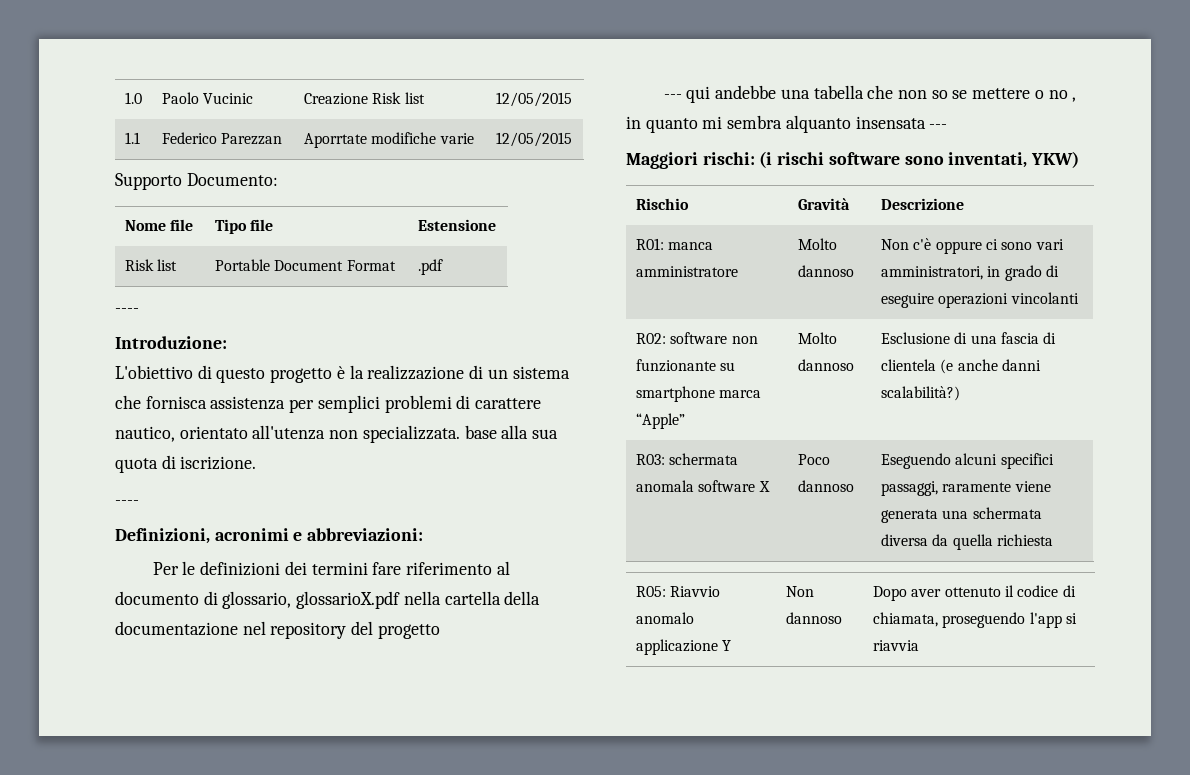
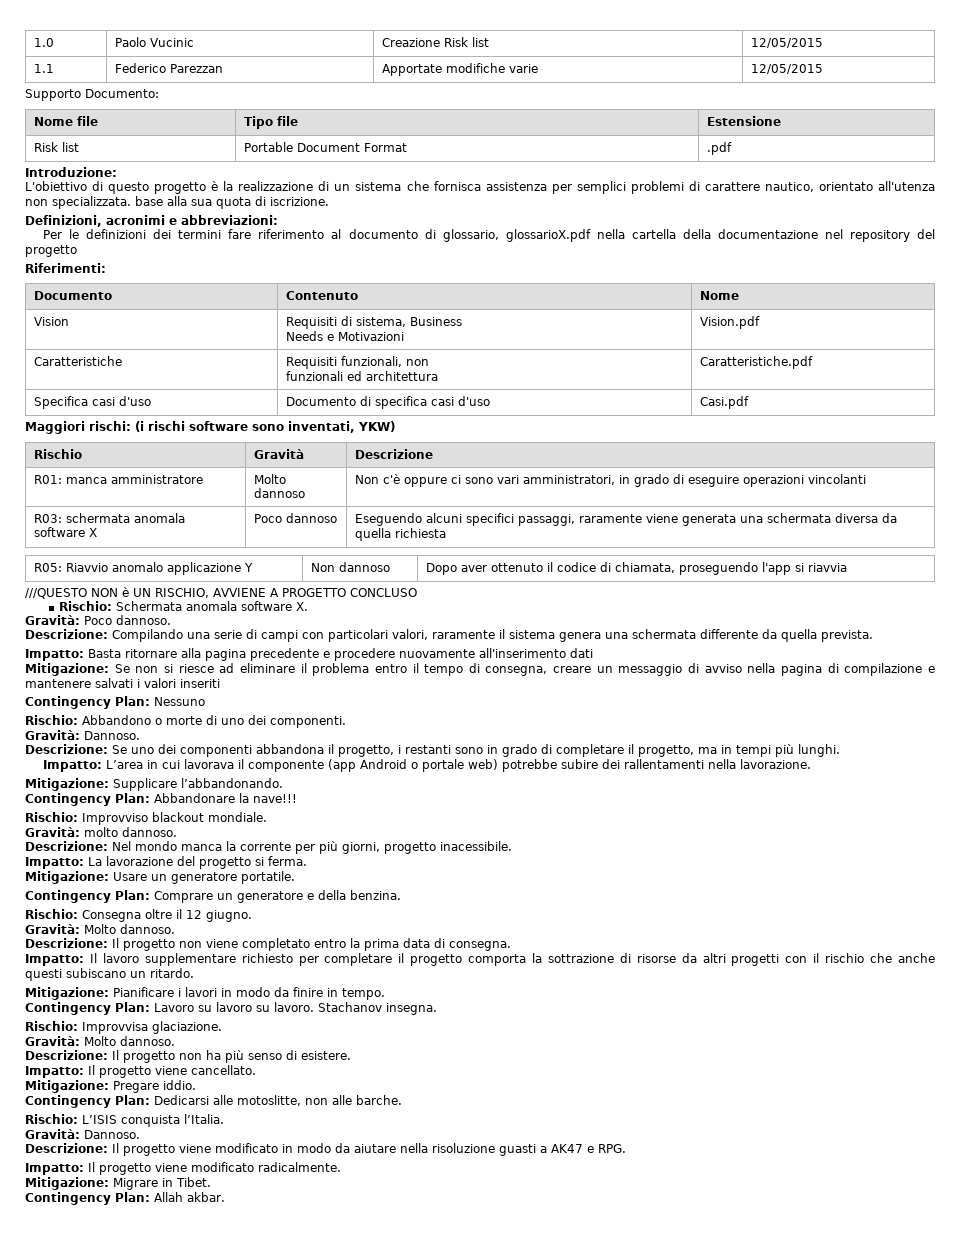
- 1.1 | Federico Parezzan | Aporrtate modifiche varie | 12/05/2015
+ 1.1 | Federico Parezzan | Apportate modifiche varie | 12/05/2015
  Risk list | Portable Document Format | .pdf
- ----
  L'obiettivo di questo progetto è la realizzazione di un sistema che fornisca assistenza per semplici problemi di carattere nautico, orientato all'utenza non specializzata. base alla sua quota di iscrizione.
- ----
- --- qui andebbe una tabella che non so se mettere o no , in quanto mi sembra alquanto insensata ---
+ Riferimenti:
+ Documento | Contenuto | Nome
+ Vision | Requisiti di sistema, Business
+ Needs e Motivazioni | Vision.pdf
+ Caratteristiche | Requisiti funzionali, non
+ funzionali ed architettura | Caratteristiche.pdf
+ Specifica casi d'uso | Documento di specifica casi d'uso | Casi.pdf
- R02: software non funzionante su smartphone marca “Apple” | Molto dannoso | Esclusione di una fascia di clientela (e anche danni scalabilità?)
+ ///QUESTO NON è UN RISCHIO, AVVIENE A PROGETTO CONCLUSO
+ Rischio: Schermata anomala software X.
+ Gravità: Poco dannoso.
+ Descrizione: Compilando una serie di campi con particolari valori, raramente il sistema genera una schermata differente da quella prevista.
+ Impatto: Basta ritornare alla pagina precedente e procedere nuovamente all'inserimento dati
+ Mitigazione: Se non si riesce ad eliminare il problema entro il tempo di consegna, creare un messaggio di avviso nella pagina di compilazione e mantenere salvati i valori inseriti
+ Contingency Plan: Nessuno
+ Rischio: Abbandono o morte di uno dei componenti.
+ Gravità: Dannoso.
+ Descrizione: Se uno dei componenti abbandona il progetto, i restanti sono in grado di completare il progetto, ma in tempi più lunghi.
+ Impatto: L’area in cui lavorava il componente (app Android o portale web) potrebbe subire dei rallentamenti nella lavorazione.
+ Mitigazione: Supplicare l’abbandonando.
+ Contingency Plan: Abbandonare la nave!!!
+ Rischio: Improvviso blackout mondiale.
+ Gravità: molto dannoso.
+ Descrizione: Nel mondo manca la corrente per più giorni, progetto inacessibile.
+ Impatto: La lavorazione del progetto si ferma.
+ Mitigazione: Usare un generatore portatile.
+ Contingency Plan: Comprare un generatore e della benzina.
+ Rischio: Consegna oltre il 12 giugno.
+ Gravità: Molto dannoso.
+ Descrizione: Il progetto non viene completato entro la prima data di consegna.
+ Impatto: Il lavoro supplementare richiesto per completare il progetto comporta la sottrazione di risorse da altri progetti con il rischio che anche questi subiscano un ritardo.
+ Mitigazione: Pianificare i lavori in modo da finire in tempo.
+ Contingency Plan: Lavoro su lavoro su lavoro. Stachanov insegna.
+ Rischio: Improvvisa glaciazione.
+ Gravità: Molto dannoso.
+ Descrizione: Il progetto non ha più senso di esistere.
+ Impatto: Il progetto viene cancellato.
+ Mitigazione: Pregare iddio.
+ Contingency Plan: Dedicarsi alle motoslitte, non alle barche.
+ Rischio: L’ISIS conquista l’Italia.
+ Gravità: Dannoso.
+ Descrizione: Il progetto viene modificato in modo da aiutare nella risoluzione guasti a AK47 e RPG.
+ Impatto: Il progetto viene modificato radicalmente.
+ Mitigazione: Migrare in Tibet.
+ Contingency Plan: Allah akbar.

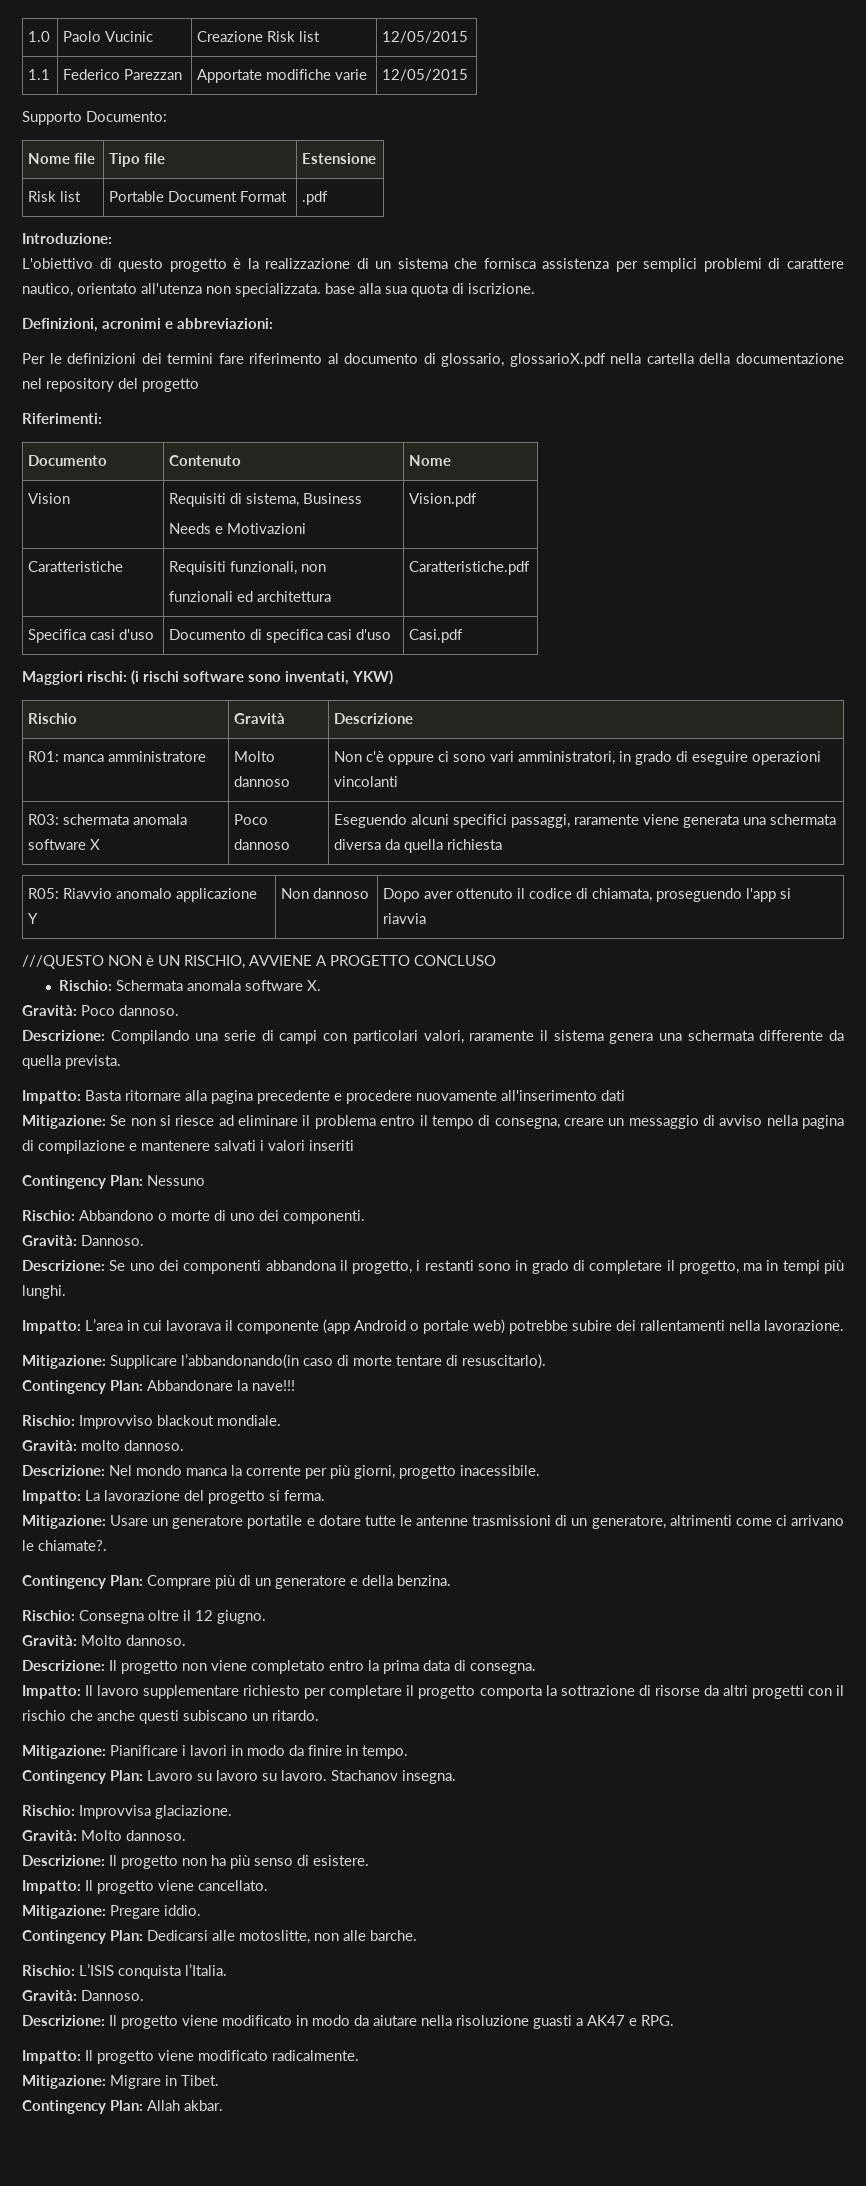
- Mitigazione: Supplicare l’abbandonando.
+ Mitigazione: Supplicare l’abbandonando(in caso di morte tentare di resuscitarlo).
- Mitigazione: Usare un generatore portatile.
+ Mitigazione: Usare un generatore portatile e dotare tutte le antenne trasmissioni di un generatore, altrimenti come ci arrivano le chiamate?.
- Contingency Plan: Comprare un generatore e della benzina.
+ Contingency Plan: Comprare più di un generatore e della benzina.

